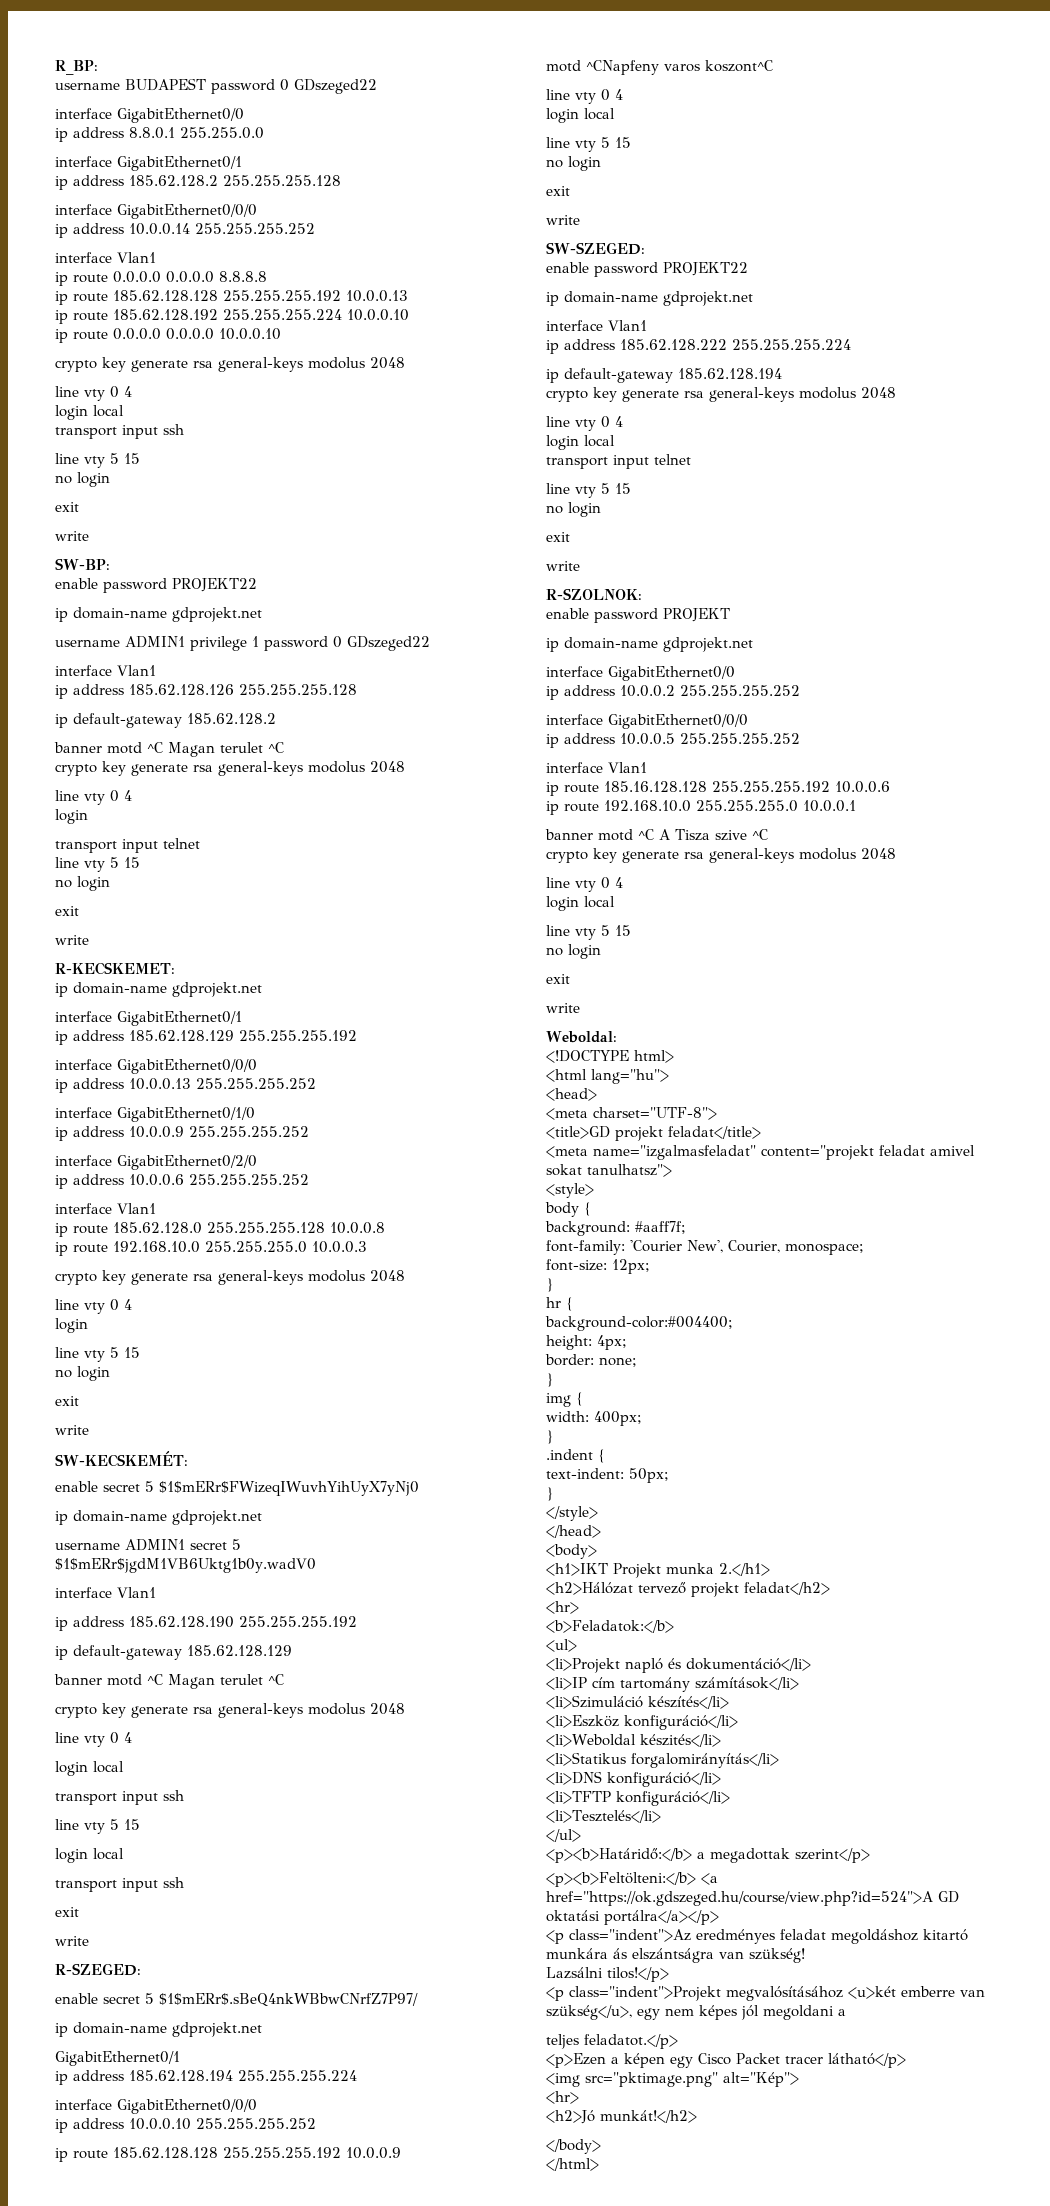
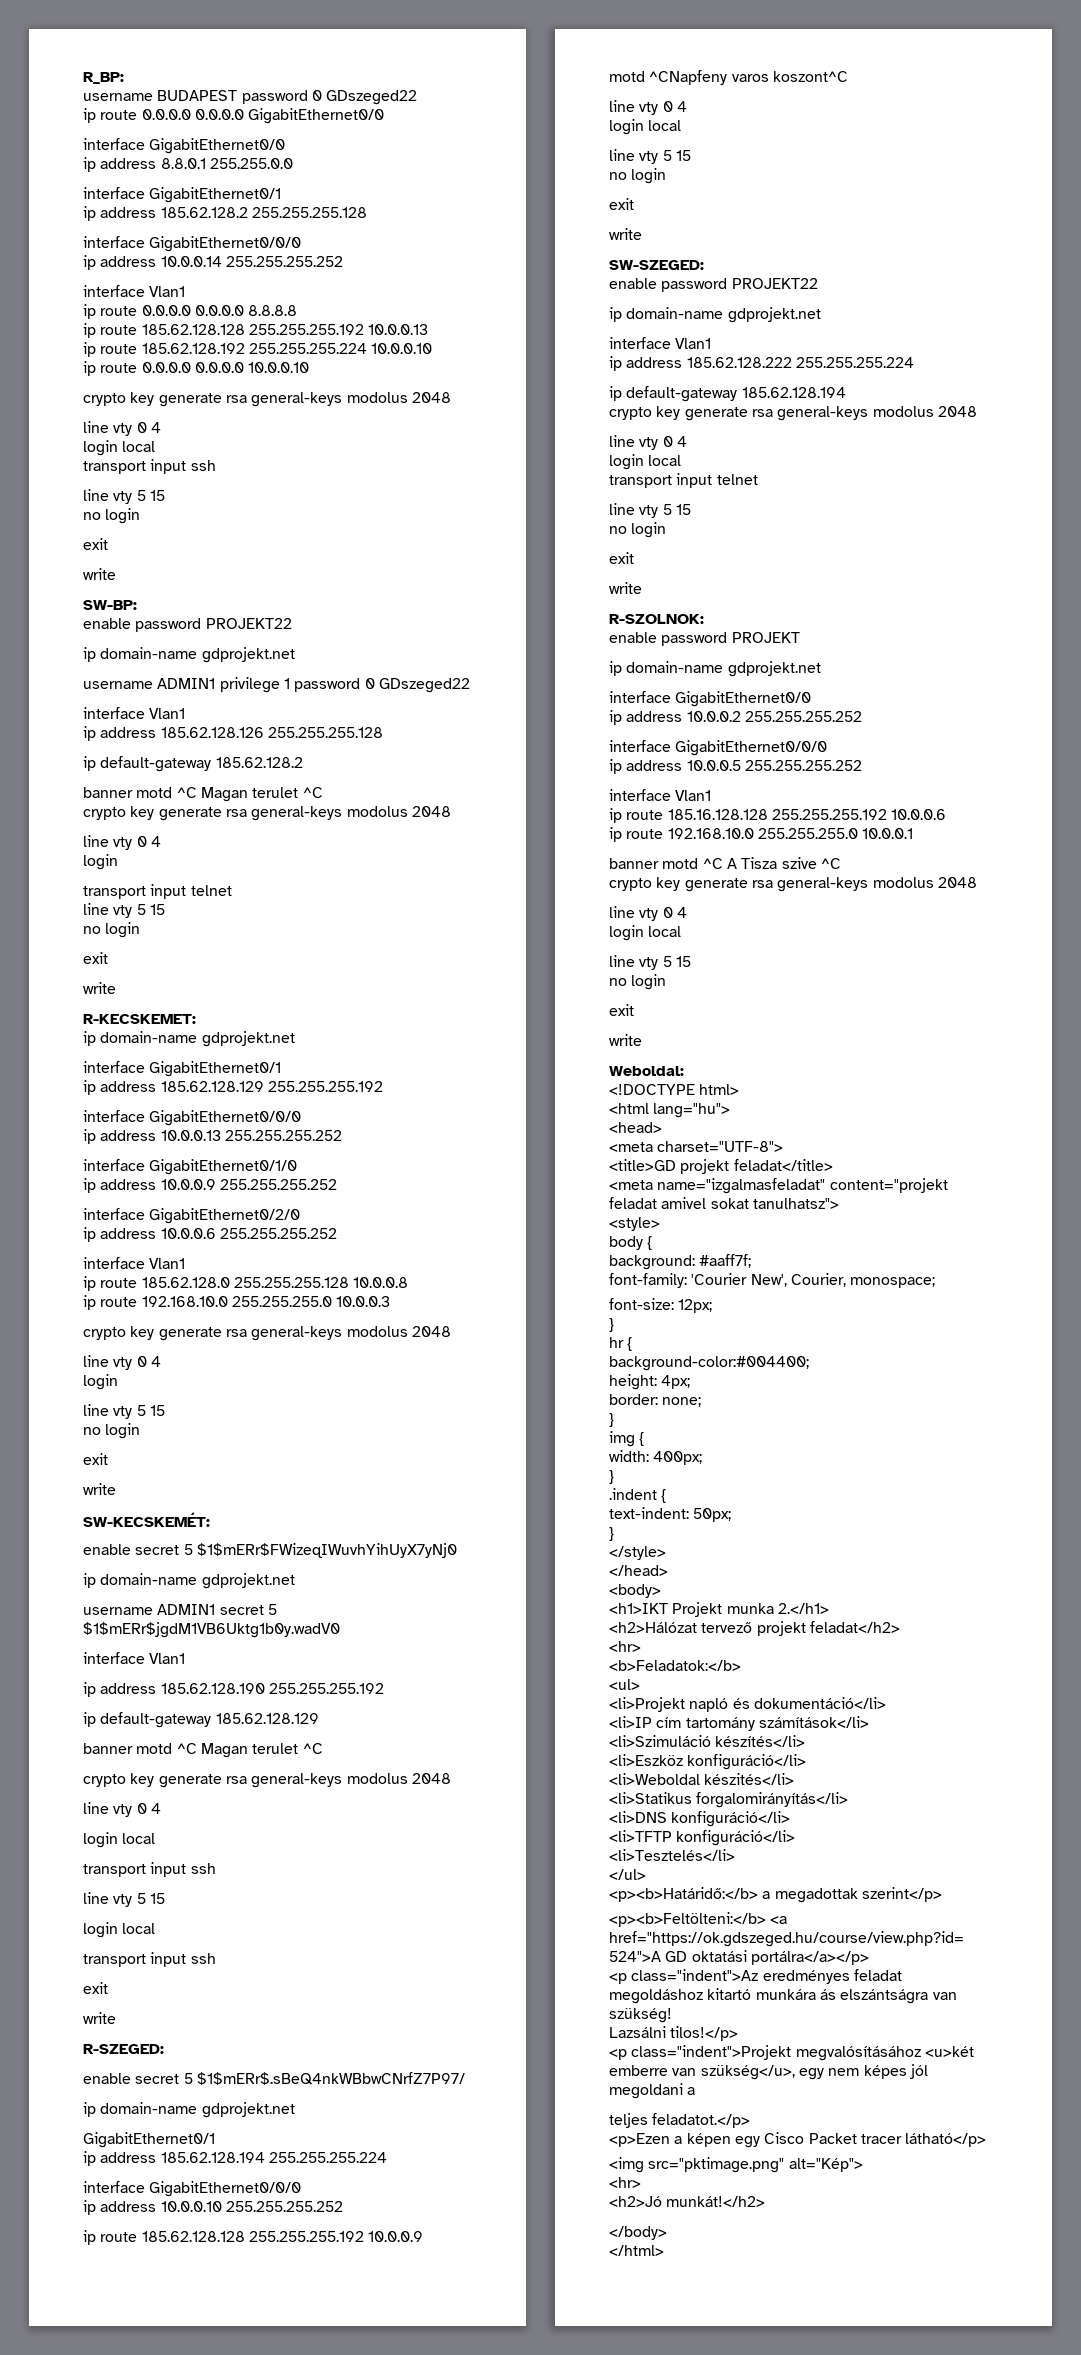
+ ip route 0.0.0.0 0.0.0.0 GigabitEthernet0/0

